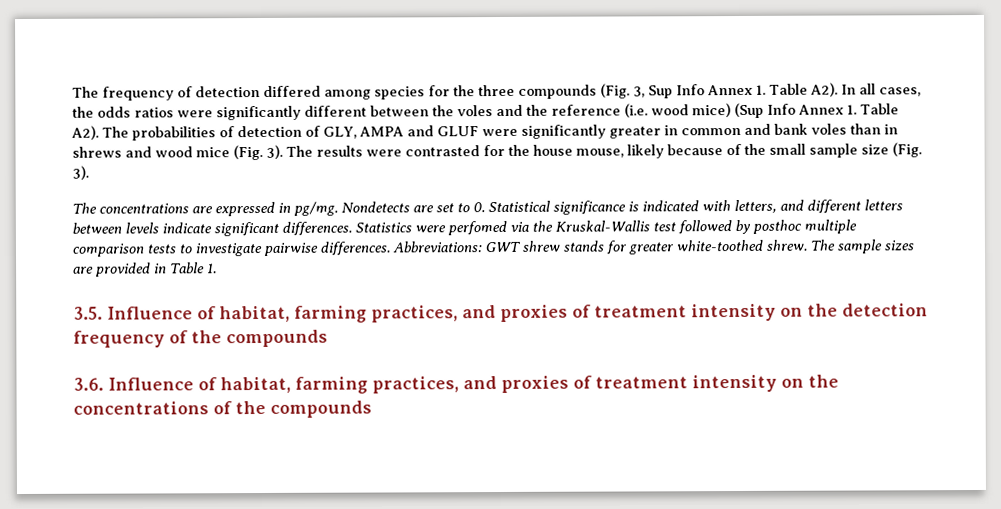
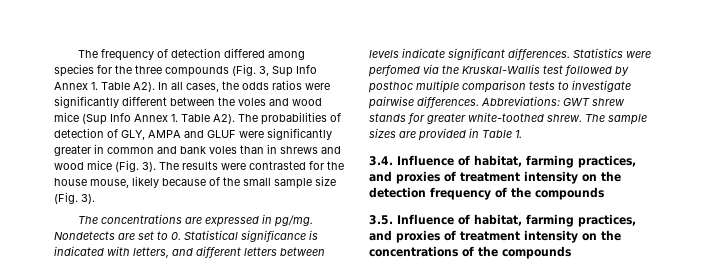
- The frequency of detection differed among species for the three compounds (Fig. 3, Sup Info Annex 1. Table A2). In all cases, the odds ratios were significantly different between the voles and the reference (i.e. wood mice) (Sup Info Annex 1. Table A2). The probabilities of detection of GLY, AMPA and GLUF were significantly greater in common and bank voles than in shrews and wood mice (Fig. 3).
+ The frequency of detection differed among species for the three compounds (Fig. 3, Sup Info Annex 1. Table A2). In all cases, the odds ratios were significantly different between the voles and wood mice (Sup Info Annex 1. Table A2). The probabilities of detection of GLY, AMPA and GLUF were significantly greater in common and bank voles than in shrews and wood mice (Fig. 3).
- 3.5. Influence of habitat, farming practices, and proxies of treatment intensity on the detection frequency of the compounds
+ 3.4. Influence of habitat, farming practices, and proxies of treatment intensity on the detection frequency of the compounds
- 3.6. Influence of habitat, farming practices, and proxies of treatment intensity on the concentrations of the compounds
+ 3.5. Influence of habitat, farming practices, and proxies of treatment intensity on the concentrations of the compounds

